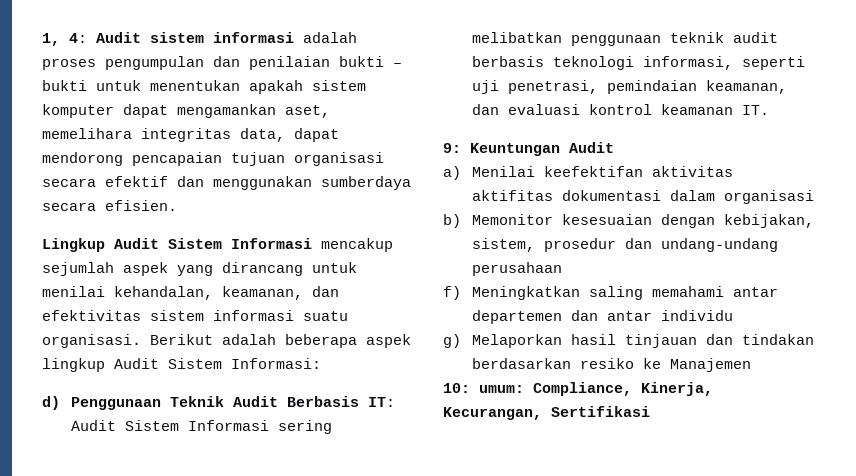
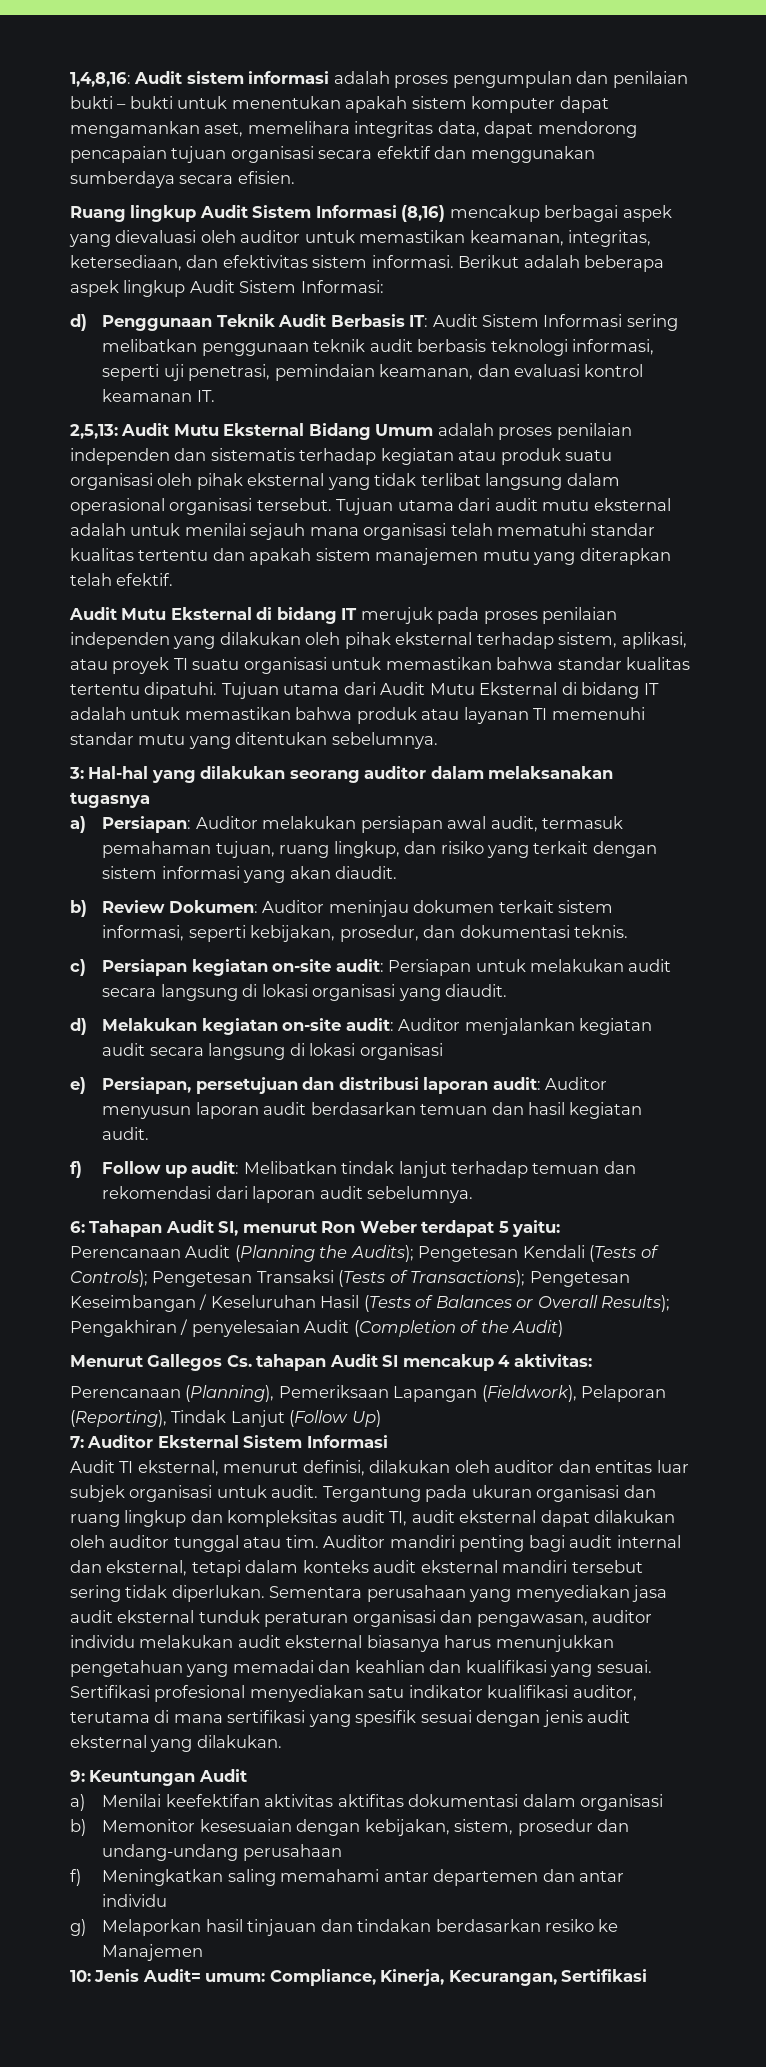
- 1, 4: Audit sistem informasi adalah proses pengumpulan dan penilaian bukti – bukti untuk menentukan apakah sistem komputer dapat mengamankan aset, memelihara integritas data, dapat mendorong pencapaian tujuan organisasi secara efektif dan menggunakan sumberdaya secara efisien.
+ 1,4,8,16: Audit sistem informasi adalah proses pengumpulan dan penilaian bukti – bukti untuk menentukan apakah sistem komputer dapat mengamankan aset, memelihara integritas data, dapat mendorong pencapaian tujuan organisasi secara efektif dan menggunakan sumberdaya secara efisien.
- Lingkup Audit Sistem Informasi mencakup sejumlah aspek yang dirancang untuk menilai kehandalan, keamanan, dan efektivitas sistem informasi suatu organisasi.
+ Ruang lingkup Audit Sistem Informasi (8,16) mencakup berbagai aspek yang dievaluasi oleh auditor untuk memastikan keamanan, integritas, ketersediaan, dan efektivitas sistem informasi.
+ 2,5,13: Audit Mutu Eksternal Bidang Umum adalah proses penilaian independen dan sistematis terhadap kegiatan atau produk suatu organisasi oleh pihak eksternal yang tidak terlibat langsung dalam operasional organisasi tersebut. Tujuan utama dari audit mutu eksternal adalah untuk menilai sejauh mana organisasi telah mematuhi standar kualitas tertentu dan apakah sistem manajemen mutu yang diterapkan telah efektif.
+ Audit Mutu Eksternal di bidang IT merujuk pada proses penilaian independen yang dilakukan oleh pihak eksternal terhadap sistem, aplikasi, atau proyek TI suatu organisasi untuk memastikan bahwa standar kualitas tertentu dipatuhi. Tujuan utama dari Audit Mutu Eksternal di bidang IT adalah untuk memastikan bahwa produk atau layanan TI memenuhi standar mutu yang ditentukan sebelumnya.
+ 3: Hal-hal yang dilakukan seorang auditor dalam melaksanakan tugasnya
+ a) Persiapan: Auditor melakukan persiapan awal audit, termasuk pemahaman tujuan, ruang lingkup, dan risiko yang terkait dengan sistem informasi yang akan diaudit.
+ b) Review Dokumen: Auditor meninjau dokumen terkait sistem informasi, seperti kebijakan, prosedur, dan dokumentasi teknis.
+ c) Persiapan kegiatan on-site audit: Persiapan untuk melakukan audit secara langsung di lokasi organisasi yang diaudit.
+ d) Melakukan kegiatan on-site audit: Auditor menjalankan kegiatan audit secara langsung di lokasi organisasi
+ e) Persiapan, persetujuan dan distribusi laporan audit: Auditor menyusun laporan audit berdasarkan temuan dan hasil kegiatan audit.
+ f) Follow up audit: Melibatkan tindak lanjut terhadap temuan dan rekomendasi dari laporan audit sebelumnya.
+ 6: Tahapan Audit SI, menurut Ron Weber terdapat 5 yaitu:
+ Perencanaan Audit (Planning the Audits); Pengetesan Kendali (Tests of Controls); Pengetesan Transaksi (Tests of Transactions); Pengetesan Keseimbangan / Keseluruhan Hasil (Tests of Balances or Overall Results); Pengakhiran / penyelesaian Audit (Completion of the Audit)
+ Menurut Gallegos Cs. tahapan Audit SI mencakup 4 aktivitas:
+ Perencanaan (Planning), Pemeriksaan Lapangan (Fieldwork), Pelaporan (Reporting), Tindak Lanjut (Follow Up)
+ 7: Auditor Eksternal Sistem Informasi
+ Audit TI eksternal, menurut definisi, dilakukan oleh auditor dan entitas luar subjek organisasi untuk audit. Tergantung pada ukuran organisasi dan ruang lingkup dan kompleksitas audit TI, audit eksternal dapat dilakukan oleh auditor tunggal atau tim. Auditor mandiri penting bagi audit internal dan eksternal, tetapi dalam konteks audit eksternal mandiri tersebut sering tidak diperlukan. Sementara perusahaan yang menyediakan jasa audit eksternal tunduk peraturan organisasi dan pengawasan, auditor individu melakukan audit eksternal biasanya harus menunjukkan pengetahuan yang memadai dan keahlian dan kualifikasi yang sesuai. Sertifikasi profesional menyediakan satu indikator kualifikasi auditor, terutama di mana sertifikasi yang spesifik sesuai dengan jenis audit eksternal yang dilakukan.
- 10: umum: Compliance, Kinerja, Kecurangan, Sertifikasi
+ 10: Jenis Audit= umum: Compliance, Kinerja, Kecurangan, Sertifikasi

